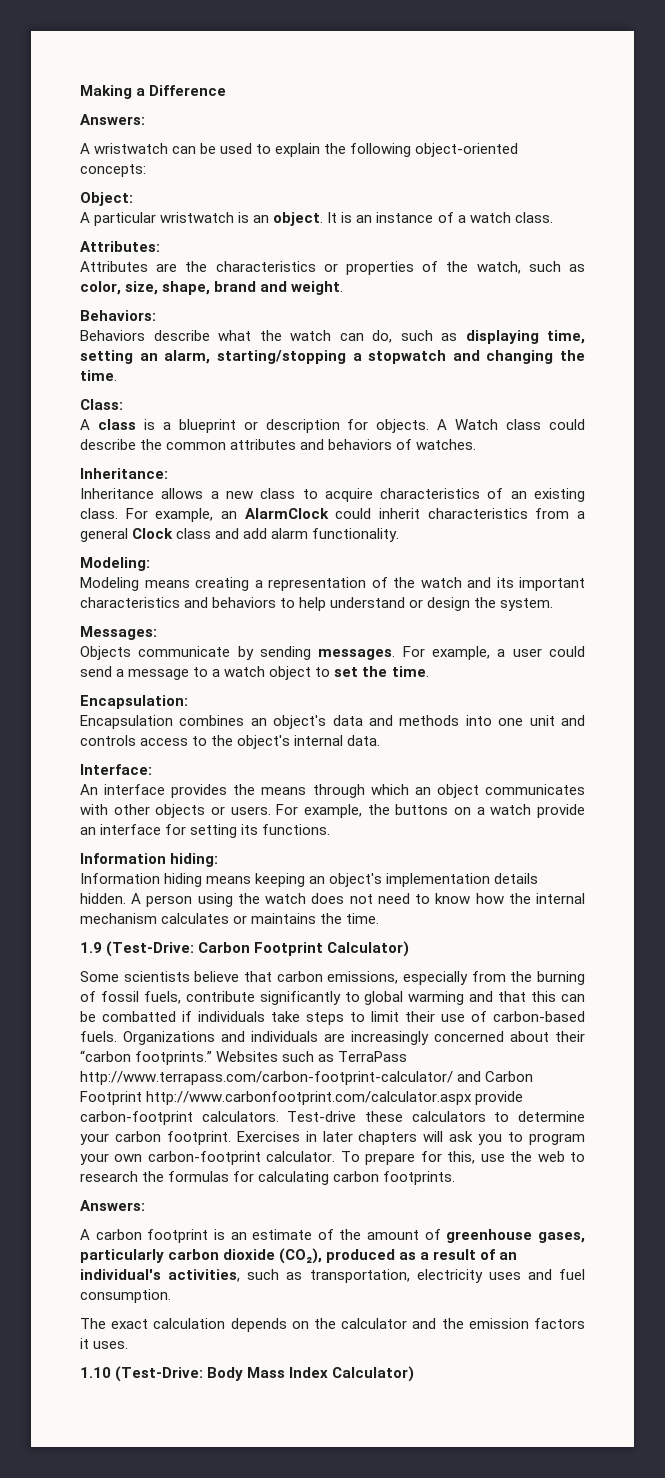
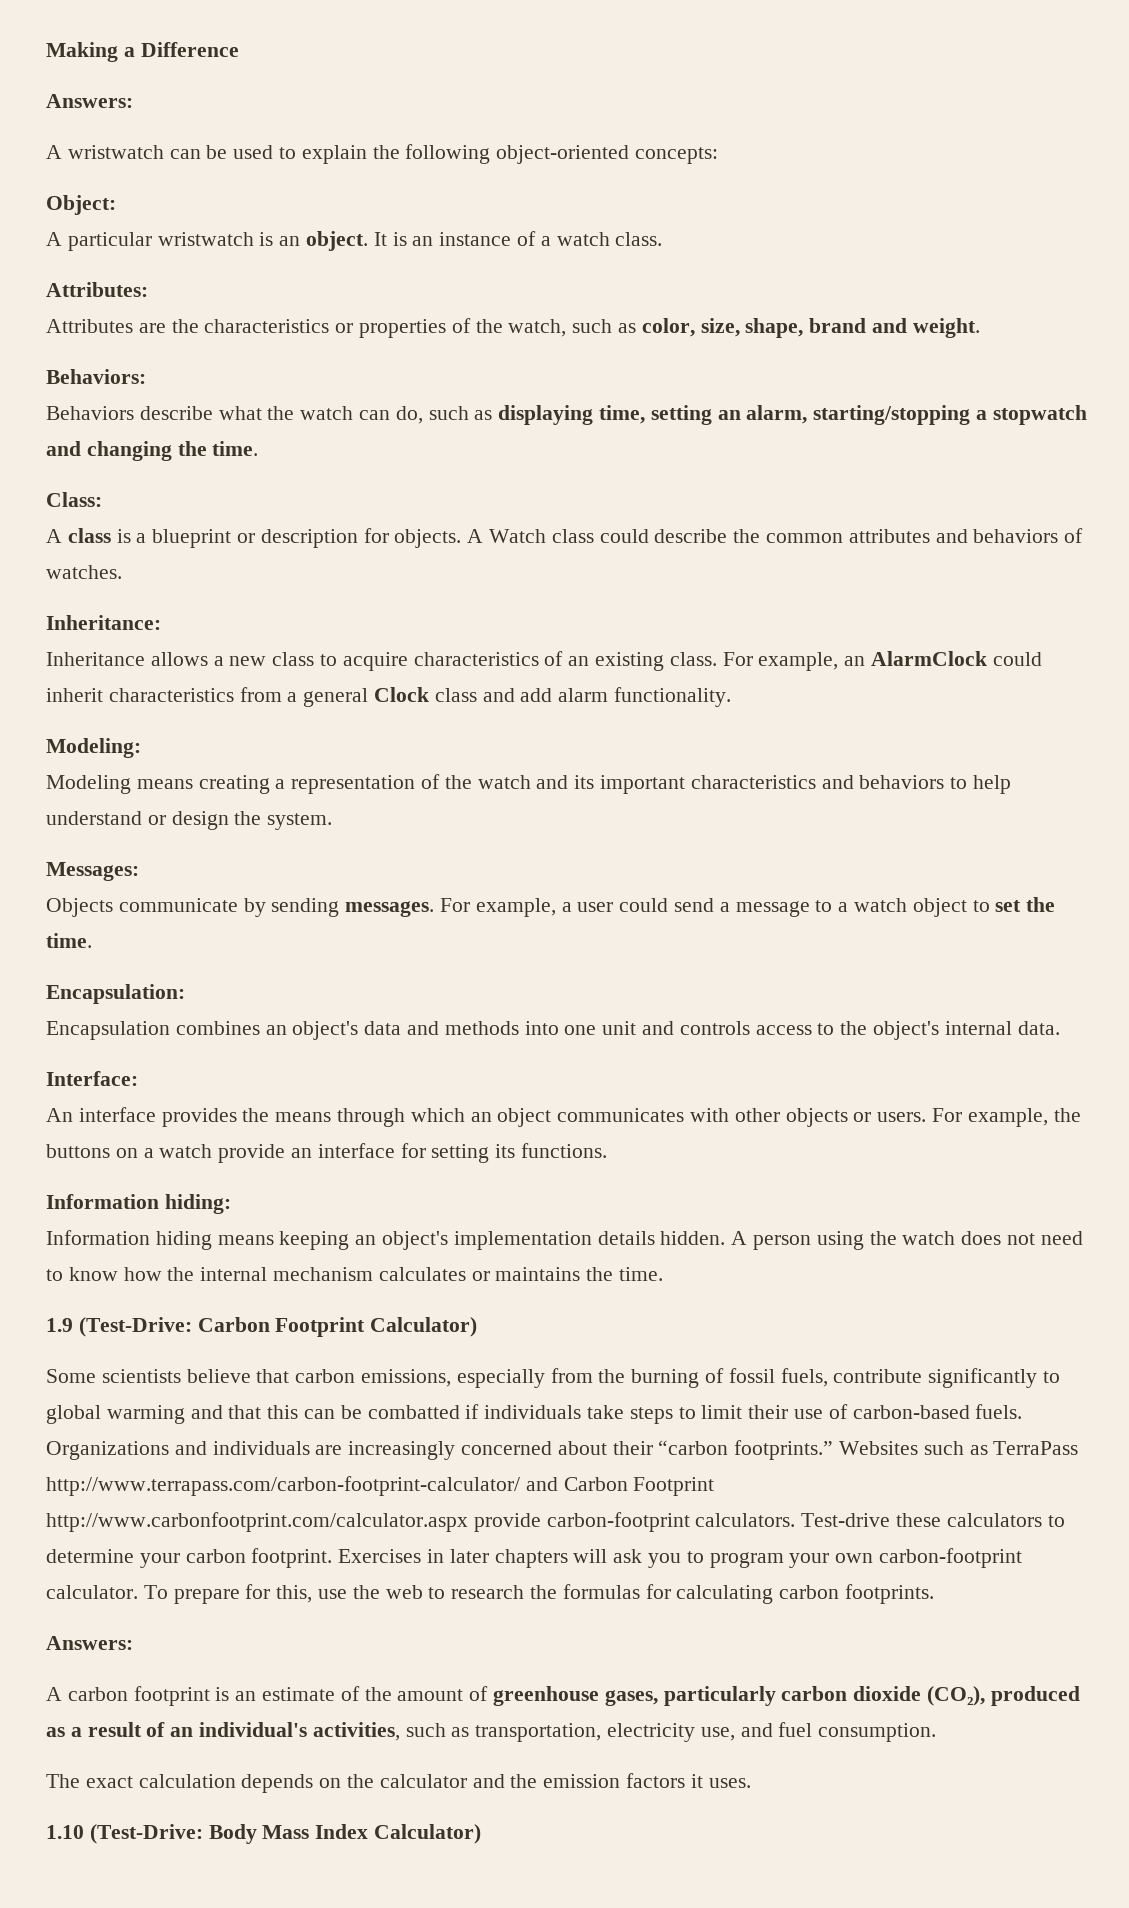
- A carbon footprint is an estimate of the amount of greenhouse gases, particularly carbon dioxide (CO₂), produced as a result of an individual's activities, such as transportation, electricity uses and fuel consumption.
+ A carbon footprint is an estimate of the amount of greenhouse gases, particularly carbon dioxide (CO₂), produced as a result of an individual's activities, such as transportation, electricity use, and fuel consumption.

